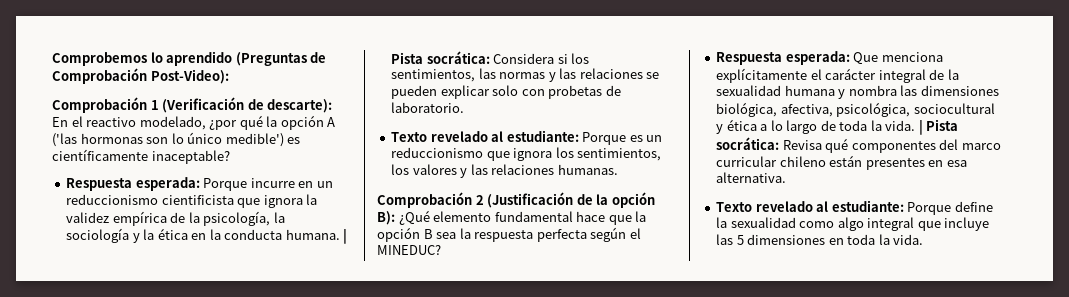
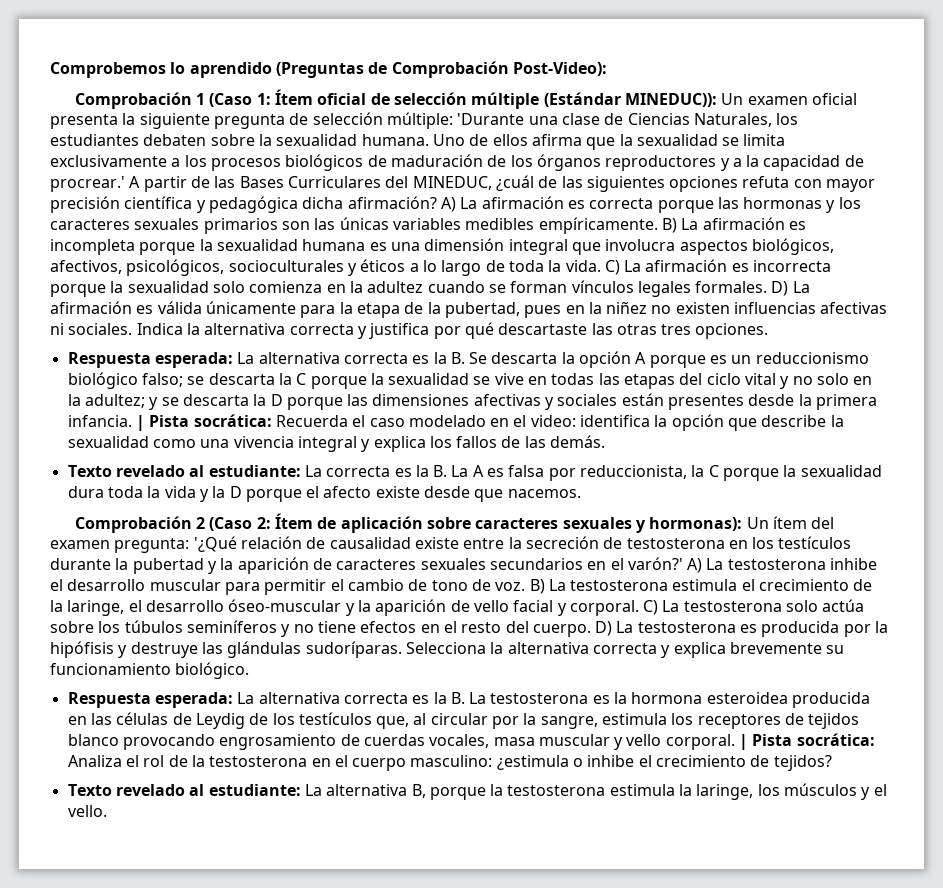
- Comprobación 1 (Verificación de descarte): En el reactivo modelado, ¿por qué la opción A ('las hormonas son lo único medible') es científicamente inaceptable?
- Respuesta esperada: Porque incurre en un reduccionismo cientificista que ignora la validez empírica de la psicología, la sociología y la ética en la conducta humana. | Pista socrática: Considera si los sentimientos, las normas y las relaciones se pueden explicar solo con probetas de laboratorio.
- Texto revelado al estudiante: Porque es un reduccionismo que ignora los sentimientos, los valores y las relaciones humanas.
- Comprobación 2 (Justificación de la opción B): ¿Qué elemento fundamental hace que la opción B sea la respuesta perfecta según el MINEDUC?
- Respuesta esperada: Que menciona explícitamente el carácter integral de la sexualidad humana y nombra las dimensiones biológica, afectiva, psicológica, sociocultural y ética a lo largo de toda la vida.
+ Comprobación 1 (Caso 1: Ítem oficial de selección múltiple (Estándar MINEDUC)): Un examen oficial presenta la siguiente pregunta de selección múltiple: 'Durante una clase de Ciencias Naturales, los estudiantes debaten sobre la sexualidad humana. Uno de ellos afirma que la sexualidad se limita exclusivamente a los procesos biológicos de maduración de los órganos reproductores y a la capacidad de procrear.' A partir de las Bases Curriculares del MINEDUC, ¿cuál de las siguientes opciones refuta con mayor precisión científica y pedagógica dicha afirmación? A) La afirmación es correcta porque las hormonas y los caracteres sexuales primarios son las únicas variables medibles empíricamente. B) La afirmación es incompleta porque la sexualidad humana es una dimensión integral que involucra aspectos biológicos, afectivos, psicológicos, socioculturales y éticos a lo largo de toda la vida.
- | Pista socrática: Revisa qué componentes del marco curricular chileno están presentes en esa alternativa.
- Texto revelado al estudiante: Porque define la sexualidad como algo integral que incluye las 5 dimensiones en toda la vida.
+ C) La afirmación es incorrecta porque la sexualidad solo comienza en la adultez cuando se forman vínculos legales formales. D) La afirmación es válida únicamente para la etapa de la pubertad, pues en la niñez no existen influencias afectivas ni sociales. Indica la alternativa correcta y justifica por qué descartaste las otras tres opciones.
+ Respuesta esperada: La alternativa correcta es la B. Se descarta la opción A porque es un reduccionismo biológico falso; se descarta la C porque la sexualidad se vive en todas las etapas del ciclo vital y no solo en la adultez; y se descarta la D porque las dimensiones afectivas y sociales están presentes desde la primera infancia. | Pista socrática: Recuerda el caso modelado en el video: identifica la opción que describe la sexualidad como una vivencia integral y explica los fallos de las demás.
+ Texto revelado al estudiante: La correcta es la B. La A es falsa por reduccionista, la C porque la sexualidad dura toda la vida y la D porque el afecto existe desde que nacemos.
+ Comprobación 2 (Caso 2: Ítem de aplicación sobre caracteres sexuales y hormonas): Un ítem del examen pregunta: '¿Qué relación de causalidad existe entre la secreción de testosterona en los testículos durante la pubertad y la aparición de caracteres sexuales secundarios en el varón?' A) La testosterona inhibe el desarrollo muscular para permitir el cambio de tono de voz. B) La testosterona estimula el crecimiento de la laringe, el desarrollo óseo-muscular y la aparición de vello facial y corporal. C) La testosterona solo actúa sobre los túbulos seminíferos y no tiene efectos en el resto del cuerpo. D) La testosterona es producida por la hipófisis y destruye las glándulas sudoríparas. Selecciona la alternativa correcta y explica brevemente su funcionamiento biológico.
+ Respuesta esperada: La alternativa correcta es la B. La testosterona es la hormona esteroidea producida en las células de Leydig de los testículos que, al circular por la sangre, estimula los receptores de tejidos blanco provocando engrosamiento de cuerdas vocales, masa muscular y vello corporal. | Pista socrática: Analiza el rol de la testosterona en el cuerpo masculino: ¿estimula o inhibe el crecimiento de tejidos?
+ Texto revelado al estudiante: La alternativa B, porque la testosterona estimula la laringe, los músculos y el vello.

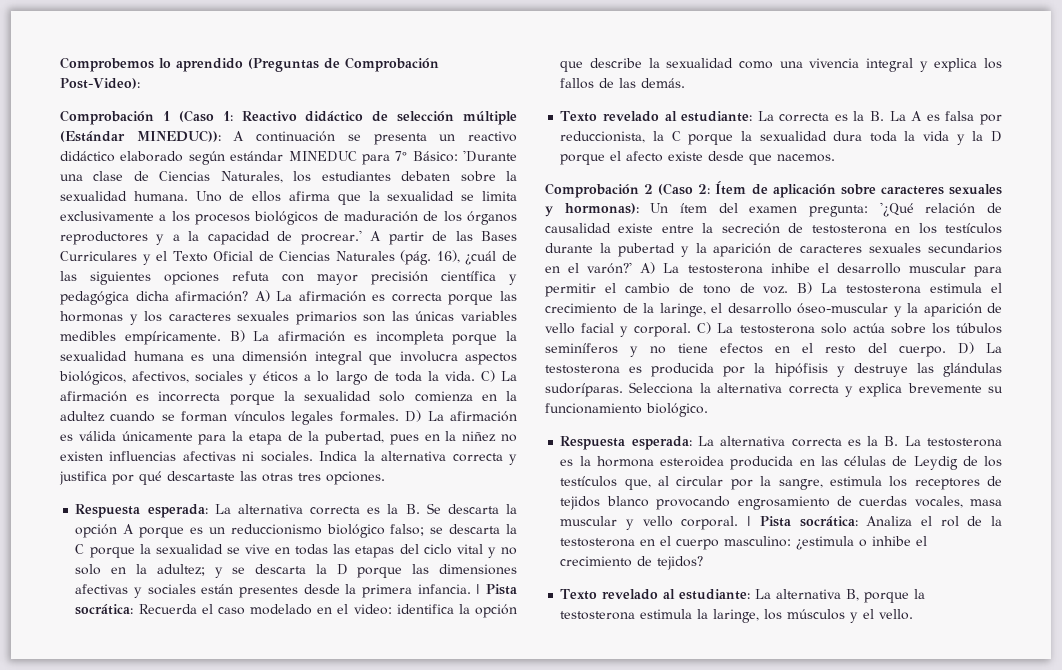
- Comprobación 1 (Caso 1: Ítem oficial de selección múltiple (Estándar MINEDUC)): Un examen oficial presenta la siguiente pregunta de selección múltiple: 'Durante una clase de Ciencias Naturales, los estudiantes debaten sobre la sexualidad humana.
+ Comprobación 1 (Caso 1: Reactivo didáctico de selección múltiple (Estándar MINEDUC)): A continuación se presenta un reactivo didáctico elaborado según estándar MINEDUC para 7° Básico: 'Durante una clase de Ciencias Naturales, los estudiantes debaten sobre la sexualidad humana.
- A partir de las Bases Curriculares del MINEDUC, ¿cuál de las siguientes opciones refuta con mayor precisión científica y pedagógica dicha afirmación?
+ A partir de las Bases Curriculares y el Texto Oficial de Ciencias Naturales (pág. 16), ¿cuál de las siguientes opciones refuta con mayor precisión científica y pedagógica dicha afirmación?
- B) La afirmación es incompleta porque la sexualidad humana es una dimensión integral que involucra aspectos biológicos, afectivos, psicológicos, socioculturales y éticos a lo largo de toda la vida.
+ B) La afirmación es incompleta porque la sexualidad humana es una dimensión integral que involucra aspectos biológicos, afectivos, sociales y éticos a lo largo de toda la vida.

